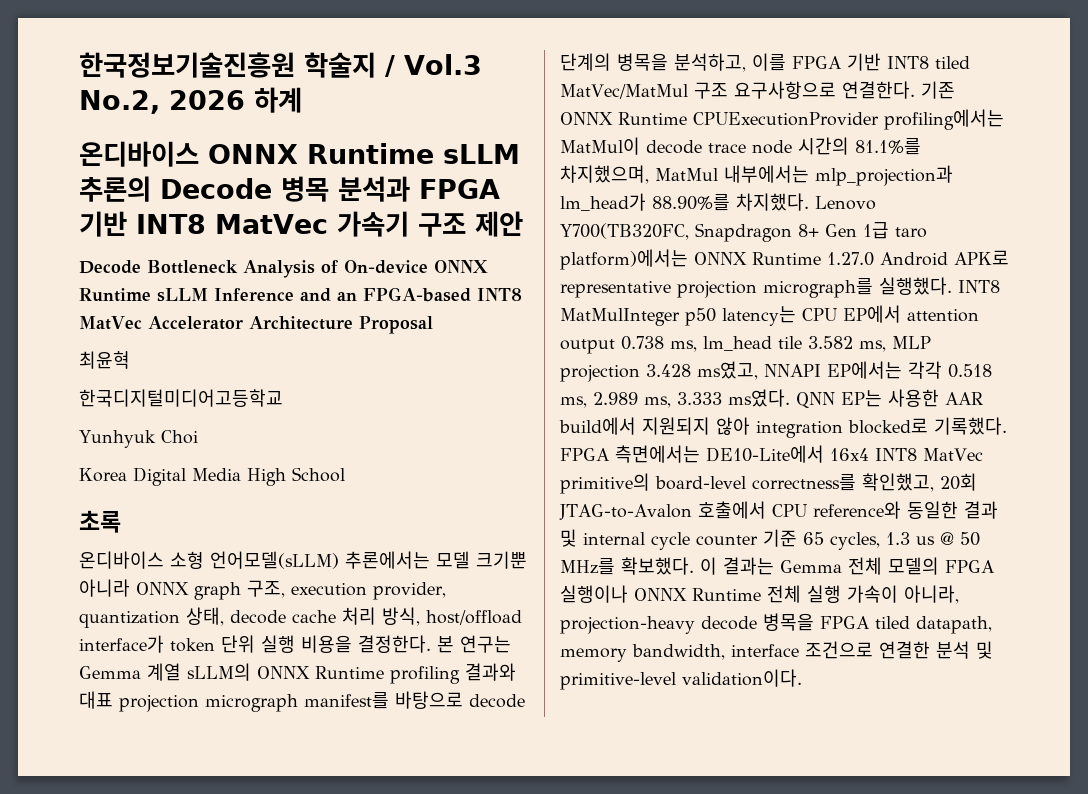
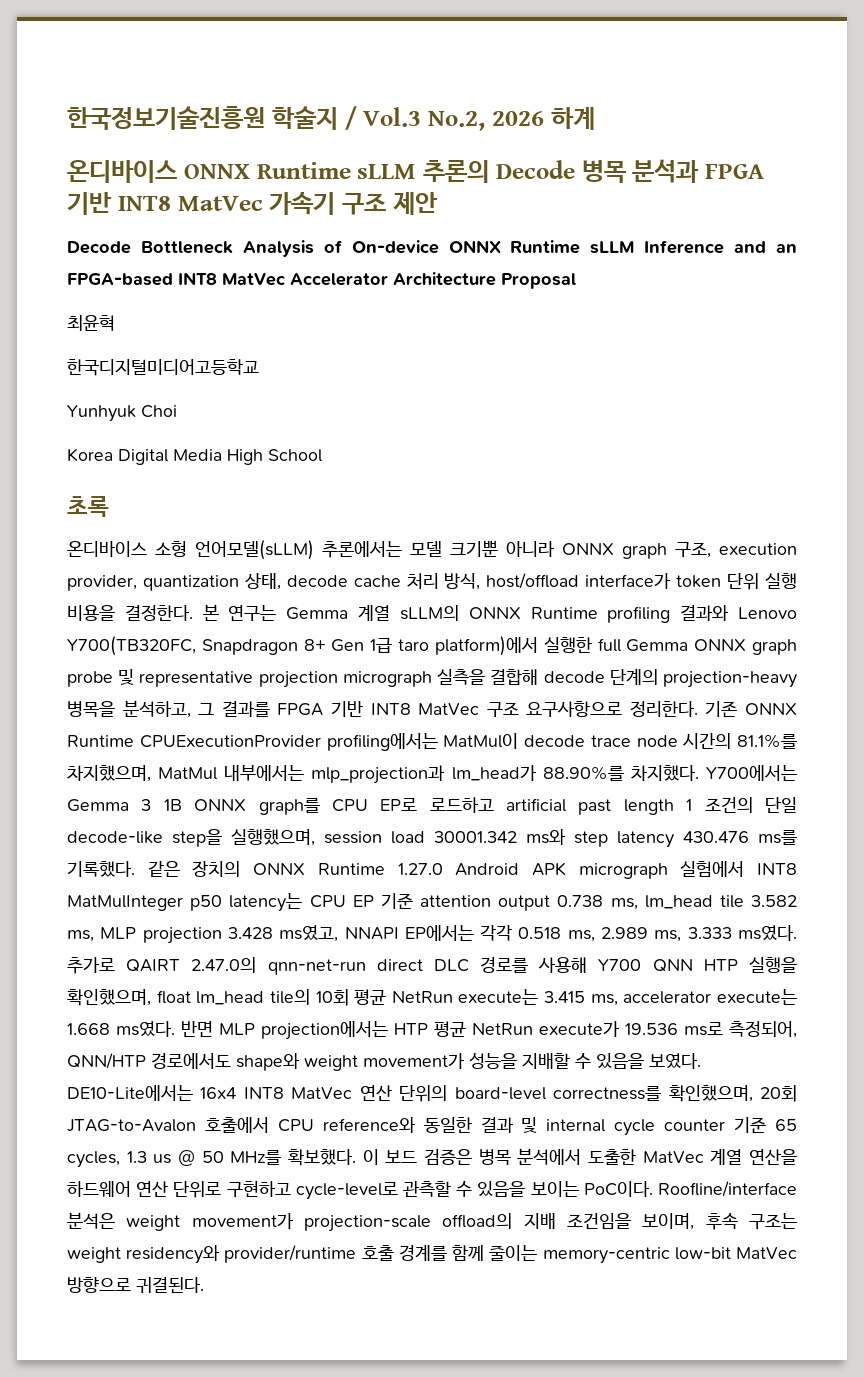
- 본 연구는 Gemma 계열 sLLM의 ONNX Runtime profiling 결과와 대표 projection micrograph manifest를 바탕으로 decode 단계의 병목을 분석하고, 이를 FPGA 기반 INT8 tiled MatVec/MatMul 구조 요구사항으로 연결한다.
+ 본 연구는 Gemma 계열 sLLM의 ONNX Runtime profiling 결과와 Lenovo Y700(TB320FC, Snapdragon 8+ Gen 1급 taro platform)에서 실행한 full Gemma ONNX graph probe 및 representative projection micrograph 실측을 결합해 decode 단계의 projection-heavy 병목을 분석하고, 그 결과를 FPGA 기반 INT8 MatVec 구조 요구사항으로 정리한다.
- Lenovo Y700(TB320FC, Snapdragon 8+ Gen 1급 taro platform)에서는 ONNX Runtime 1.27.0 Android APK로 representative projection micrograph를 실행했다. INT8 MatMulInteger p50 latency는 CPU EP에서 attention output 0.738 ms, lm_head tile 3.582 ms, MLP projection 3.428 ms였고, NNAPI EP에서는 각각 0.518 ms, 2.989 ms, 3.333 ms였다.
+ Y700에서는 Gemma 3 1B ONNX graph를 CPU EP로 로드하고 artificial past length 1 조건의 단일 decode-like step을 실행했으며, session load 30001.342 ms와 step latency 430.476 ms를 기록했다. 같은 장치의 ONNX Runtime 1.27.0 Android APK micrograph 실험에서 INT8 MatMulInteger p50 latency는 CPU EP 기준 attention output 0.738 ms, lm_head tile 3.582 ms, MLP projection 3.428 ms였고, NNAPI EP에서는 각각 0.518 ms, 2.989 ms, 3.333 ms였다.
- QNN EP는 사용한 AAR build에서 지원되지 않아 integration blocked로 기록했다. FPGA 측면에서는 DE10-Lite에서 16x4 INT8 MatVec primitive의 board-level correctness를 확인했고, 20회 JTAG-to-Avalon 호출에서 CPU reference와 동일한 결과 및 internal cycle counter 기준 65 cycles, 1.3 us @ 50 MHz를 확보했다.
+ 추가로 QAIRT 2.47.0의 qnn-net-run direct DLC 경로를 사용해 Y700 QNN HTP 실행을 확인했으며, float lm_head tile의 10회 평균 NetRun execute는 3.415 ms, accelerator execute는 1.668 ms였다. 반면 MLP projection에서는 HTP 평균 NetRun execute가 19.536 ms로 측정되어, QNN/HTP 경로에서도 shape와 weight movement가 성능을 지배할 수 있음을 보였다. DE10-Lite에서는 16x4 INT8 MatVec 연산 단위의 board-level correctness를 확인했으며, 20회 JTAG-to-Avalon 호출에서 CPU reference와 동일한 결과 및 internal cycle counter 기준 65 cycles, 1.3 us @ 50 MHz를 확보했다.
- 이 결과는 Gemma 전체 모델의 FPGA 실행이나 ONNX Runtime 전체 실행 가속이 아니라, projection-heavy decode 병목을 FPGA tiled datapath, memory bandwidth, interface 조건으로 연결한 분석 및 primitive-level validation이다.
+ 이 보드 검증은 병목 분석에서 도출한 MatVec 계열 연산을 하드웨어 연산 단위로 구현하고 cycle-level로 관측할 수 있음을 보이는 PoC이다. Roofline/interface 분석은 weight movement가 projection-scale offload의 지배 조건임을 보이며, 후속 구조는 weight residency와 provider/runtime 호출 경계를 함께 줄이는 memory-centric low-bit MatVec 방향으로 귀결된다.

